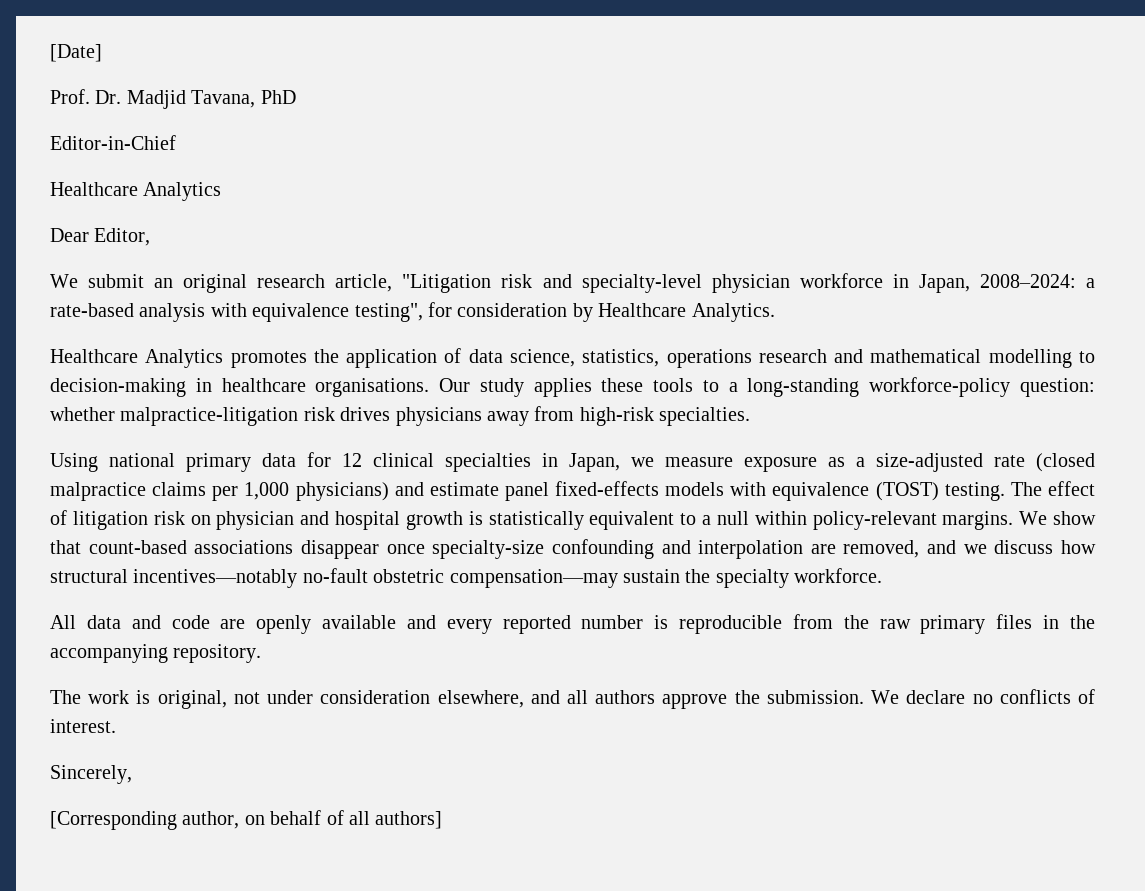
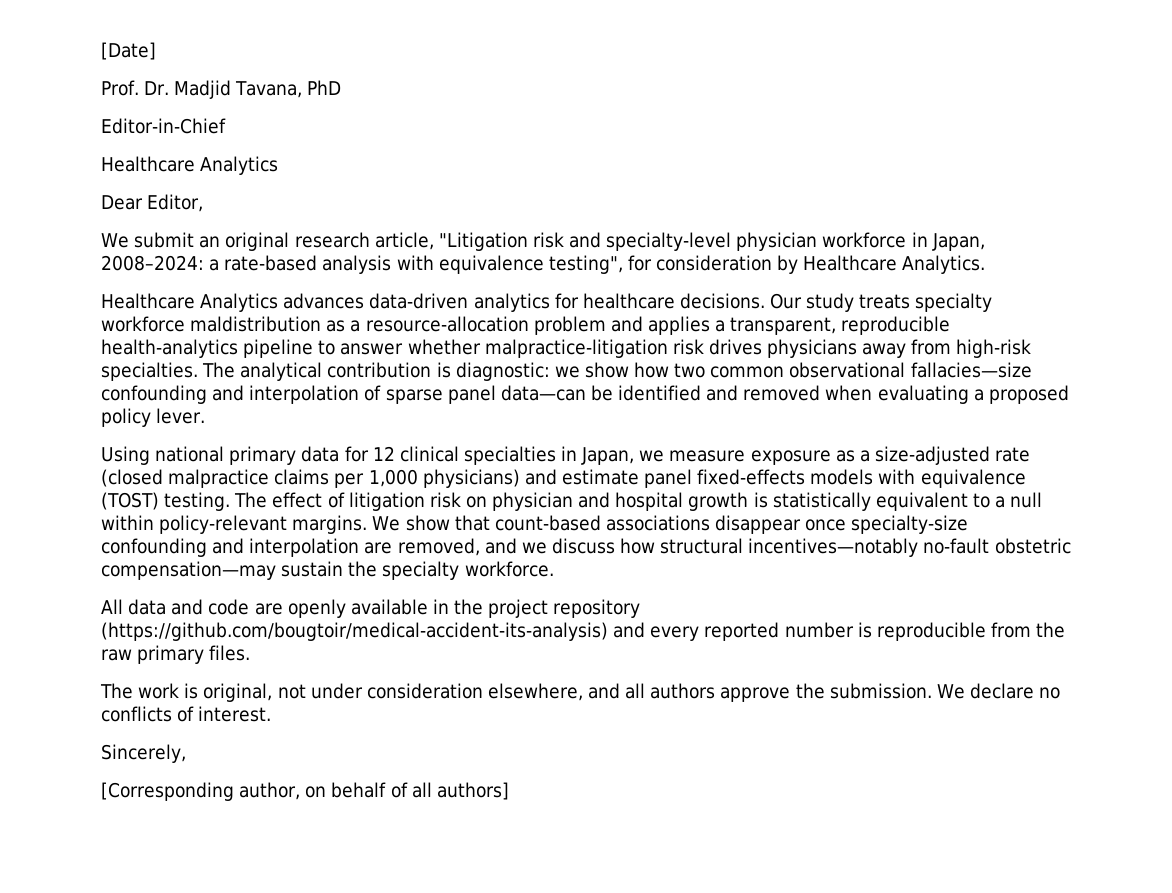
- Healthcare Analytics promotes the application of data science, statistics, operations research and mathematical modelling to decision-making in healthcare organisations. Our study applies these tools to a long-standing workforce-policy question: whether malpractice-litigation risk drives physicians away from high-risk specialties.
+ Healthcare Analytics advances data-driven analytics for healthcare decisions. Our study treats specialty workforce maldistribution as a resource-allocation problem and applies a transparent, reproducible health-analytics pipeline to answer whether malpractice-litigation risk drives physicians away from high-risk specialties. The analytical contribution is diagnostic: we show how two common observational fallacies—size confounding and interpolation of sparse panel data—can be identified and removed when evaluating a proposed policy lever.
- All data and code are openly available and every reported number is reproducible from the raw primary files in the accompanying repository.
+ All data and code are openly available in the project repository (https://github.com/bougtoir/medical-accident-its-analysis) and every reported number is reproducible from the raw primary files.

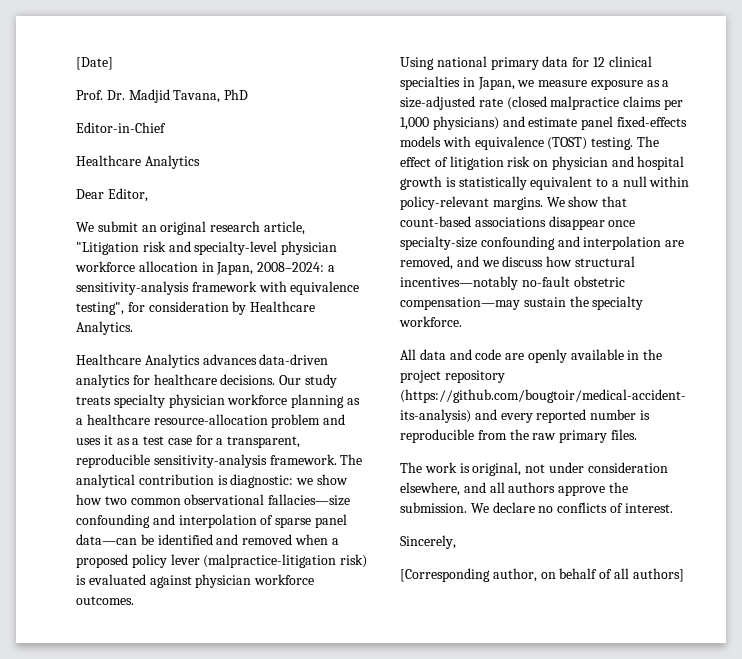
- We submit an original research article, "Litigation risk and specialty-level physician workforce in Japan, 2008–2024: a rate-based analysis with equivalence testing", for consideration by Healthcare Analytics.
+ We submit an original research article, "Litigation risk and specialty-level physician workforce allocation in Japan, 2008–2024: a sensitivity-analysis framework with equivalence testing", for consideration by Healthcare Analytics.
- Our study treats specialty workforce maldistribution as a resource-allocation problem and applies a transparent, reproducible health-analytics pipeline to answer whether malpractice-litigation risk drives physicians away from high-risk specialties.
+ Our study treats specialty physician workforce planning as a healthcare resource-allocation problem and uses it as a test case for a transparent, reproducible sensitivity-analysis framework.
- The analytical contribution is diagnostic: we show how two common observational fallacies—size confounding and interpolation of sparse panel data—can be identified and removed when evaluating a proposed policy lever.
+ The analytical contribution is diagnostic: we show how two common observational fallacies—size confounding and interpolation of sparse panel data—can be identified and removed when a proposed policy lever (malpractice-litigation risk) is evaluated against physician workforce outcomes.

